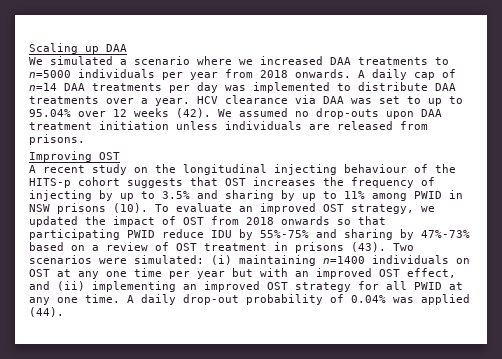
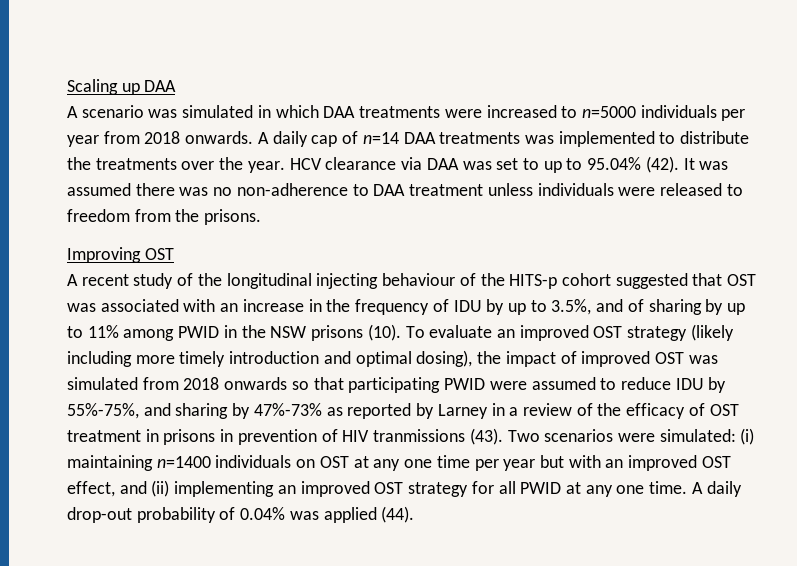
- We simulated a scenario where we increased DAA treatments to n=5000 individuals per year from 2018 onwards.
+ A scenario was simulated in which DAA treatments were increased to n=5000 individuals per year from 2018 onwards.
- A daily cap of n=14 DAA treatments per day was implemented to distribute DAA treatments over a year.
+ A daily cap of n=14 DAA treatments was implemented to distribute the treatments over the year.
- HCV clearance via DAA was set to up to 95.04% over 12 weeks (42). We assumed no drop-outs upon DAA treatment initiation unless individuals are released from prisons.
+ HCV clearance via DAA was set to up to 95.04% (42). It was assumed there was no non-adherence to DAA treatment unless individuals were released to freedom from the prisons.
- A recent study on the longitudinal injecting behaviour of the HITS-p cohort suggests that OST increases the frequency of injecting by up to 3.5% and sharing by up to 11% among PWID in NSW prisons (10).
+ A recent study of the longitudinal injecting behaviour of the HITS-p cohort suggested that OST was associated with an increase in the frequency of IDU by up to 3.5%, and of sharing by up to 11% among PWID in the NSW prisons (10).
- To evaluate an improved OST strategy, we updated the impact of OST from 2018 onwards so that participating PWID reduce IDU by 55%-75% and sharing by 47%-73% based on a review of OST treatment in prisons (43).
+ To evaluate an improved OST strategy (likely including more timely introduction and optimal dosing), the impact of improved OST was simulated from 2018 onwards so that participating PWID were assumed to reduce IDU by 55%-75%, and sharing by 47%-73% as reported by Larney in a review of the efficacy of OST treatment in prisons in prevention of HIV tranmissions (43).

